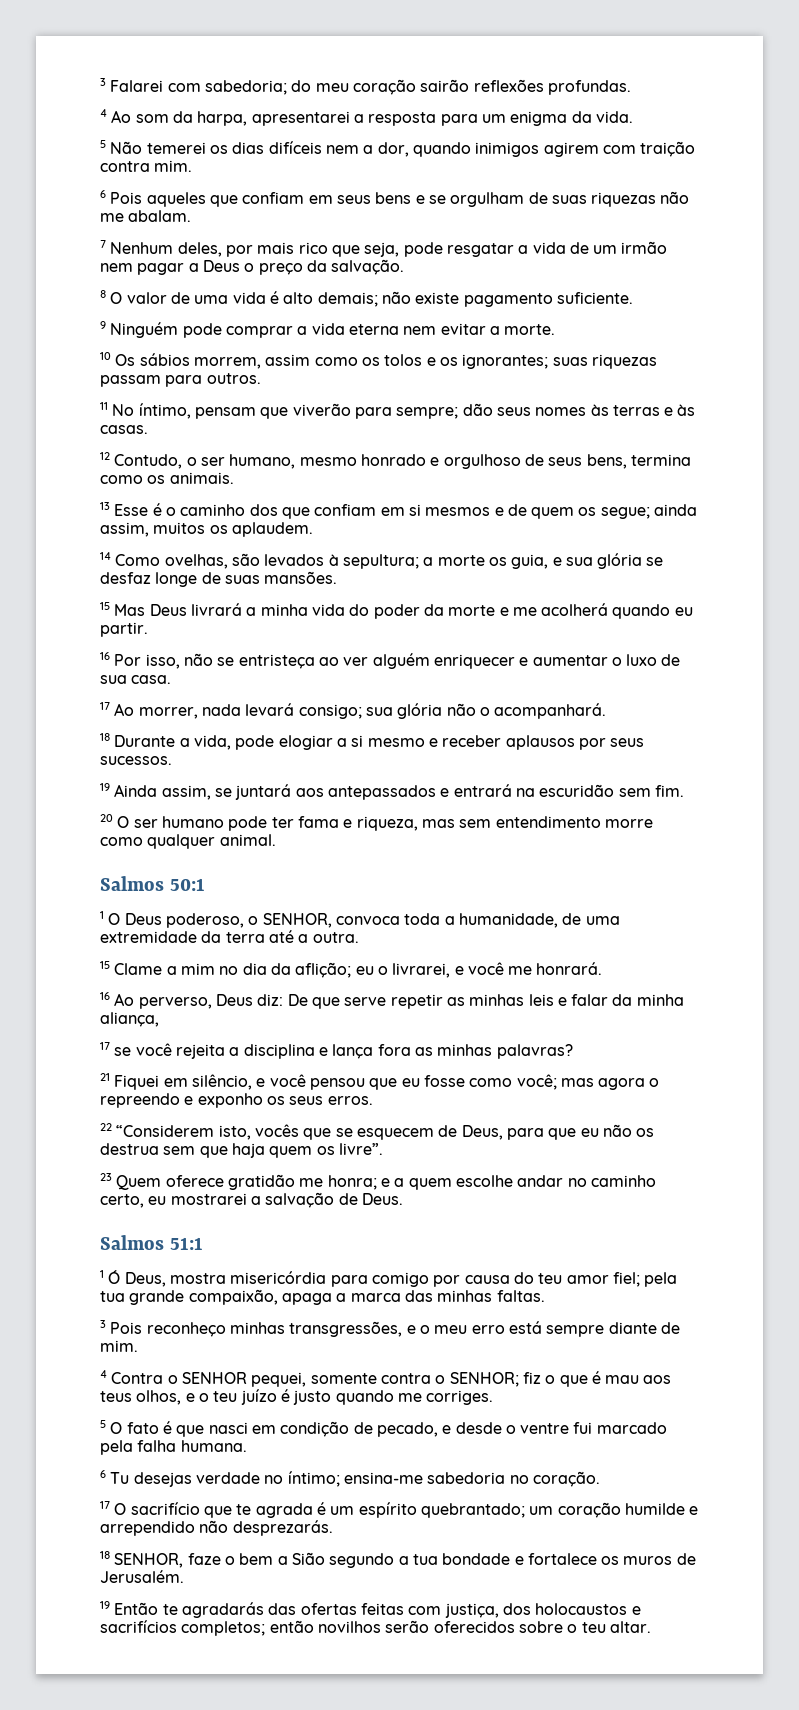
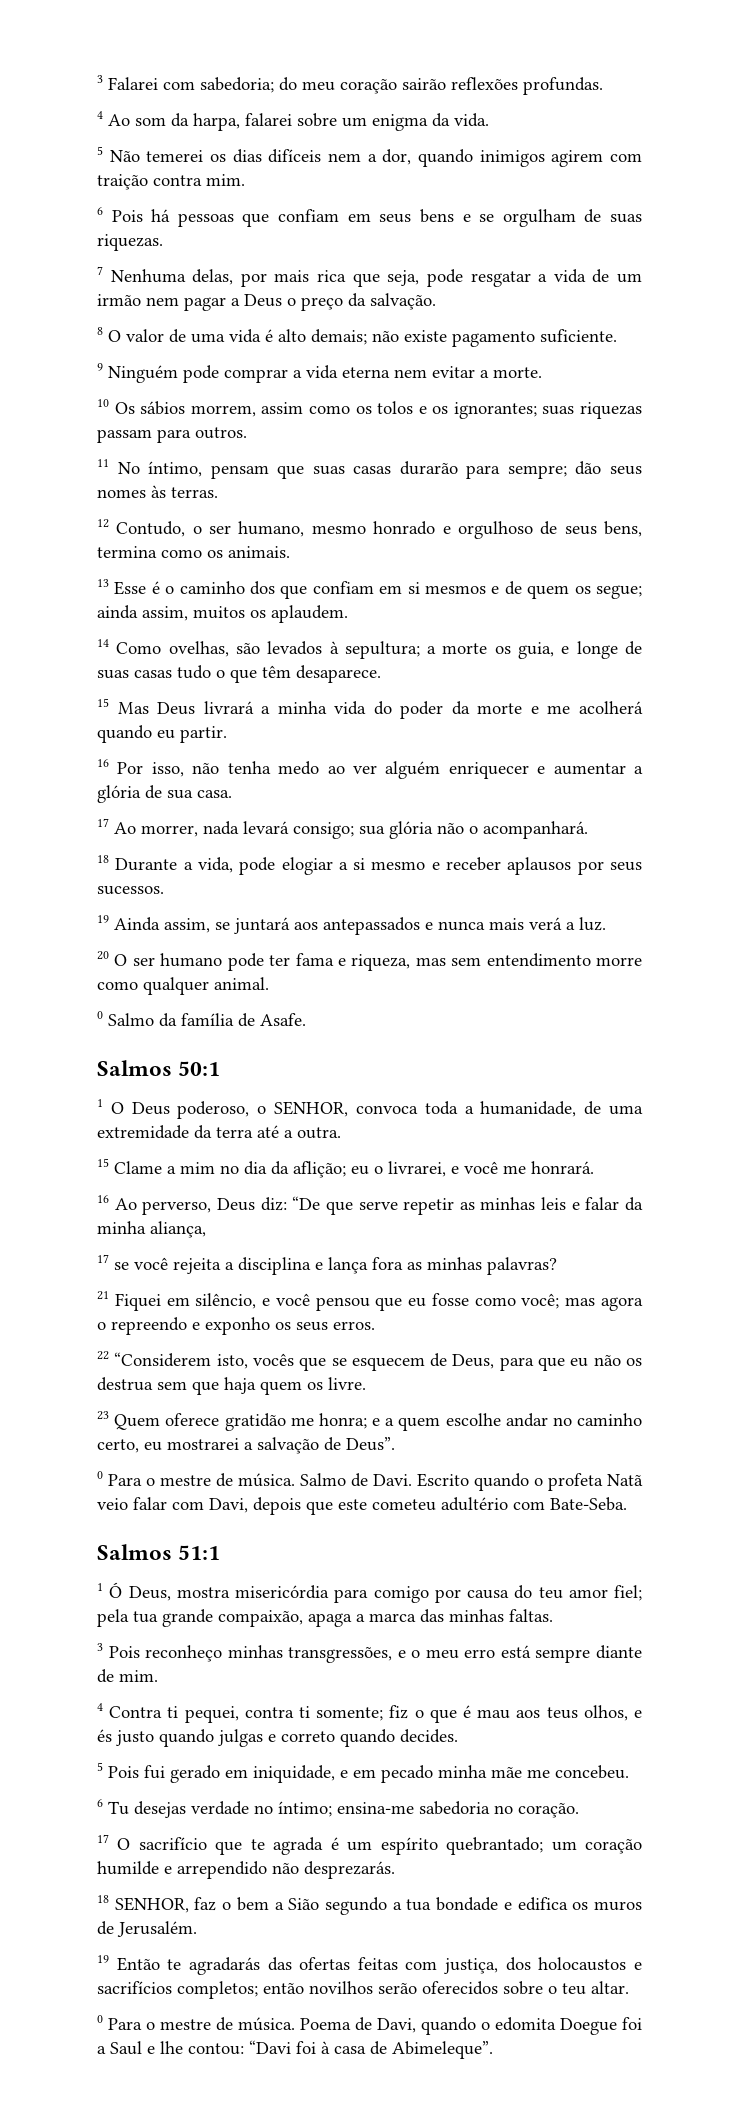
- 4 Ao som da harpa, apresentarei a resposta para um enigma da vida.
+ 4 Ao som da harpa, falarei sobre um enigma da vida.
- 6 Pois aqueles que confiam em seus bens e se orgulham de suas riquezas não me abalam.
+ 6 Pois há pessoas que confiam em seus bens e se orgulham de suas riquezas.
- 7 Nenhum deles, por mais rico que seja, pode resgatar a vida de um irmão nem pagar a Deus o preço da salvação.
+ 7 Nenhuma delas, por mais rica que seja, pode resgatar a vida de um irmão nem pagar a Deus o preço da salvação.
- 11 No íntimo, pensam que viverão para sempre; dão seus nomes às terras e às casas.
+ 11 No íntimo, pensam que suas casas durarão para sempre; dão seus nomes às terras.
- 14 Como ovelhas, são levados à sepultura; a morte os guia, e sua glória se desfaz longe de suas mansões.
+ 14 Como ovelhas, são levados à sepultura; a morte os guia, e longe de suas casas tudo o que têm desaparece.
- 16 Por isso, não se entristeça ao ver alguém enriquecer e aumentar o luxo de sua casa.
+ 16 Por isso, não tenha medo ao ver alguém enriquecer e aumentar a glória de sua casa.
- 19 Ainda assim, se juntará aos antepassados e entrará na escuridão sem fim.
+ 19 Ainda assim, se juntará aos antepassados e nunca mais verá a luz.
+ 0 Salmo da família de Asafe.
- 16 Ao perverso, Deus diz: De que serve repetir as minhas leis e falar da minha aliança,
+ 16 Ao perverso, Deus diz: “De que serve repetir as minhas leis e falar da minha aliança,
- 22 “Considerem isto, vocês que se esquecem de Deus, para que eu não os destrua sem que haja quem os livre”.
+ 22 “Considerem isto, vocês que se esquecem de Deus, para que eu não os destrua sem que haja quem os livre.
- 23 Quem oferece gratidão me honra; e a quem escolhe andar no caminho certo, eu mostrarei a salvação de Deus.
+ 23 Quem oferece gratidão me honra; e a quem escolhe andar no caminho certo, eu mostrarei a salvação de Deus”.
+ 0 Para o mestre de música. Salmo de Davi. Escrito quando o profeta Natã veio falar com Davi, depois que este cometeu adultério com Bate-Seba.
- 4 Contra o SENHOR pequei, somente contra o SENHOR; fiz o que é mau aos teus olhos, e o teu juízo é justo quando me corriges.
- 5 O fato é que nasci em condição de pecado, e desde o ventre fui marcado pela falha humana.
+ 4 Contra ti pequei, contra ti somente; fiz o que é mau aos teus olhos, e és justo quando julgas e correto quando decides.
+ 5 Pois fui gerado em iniquidade, e em pecado minha mãe me concebeu.
- 18 SENHOR, faze o bem a Sião segundo a tua bondade e fortalece os muros de Jerusalém.
+ 18 SENHOR, faz o bem a Sião segundo a tua bondade e edifica os muros de Jerusalém.
+ 0 Para o mestre de música. Poema de Davi, quando o edomita Doegue foi a Saul e lhe contou: “Davi foi à casa de Abimeleque”.

